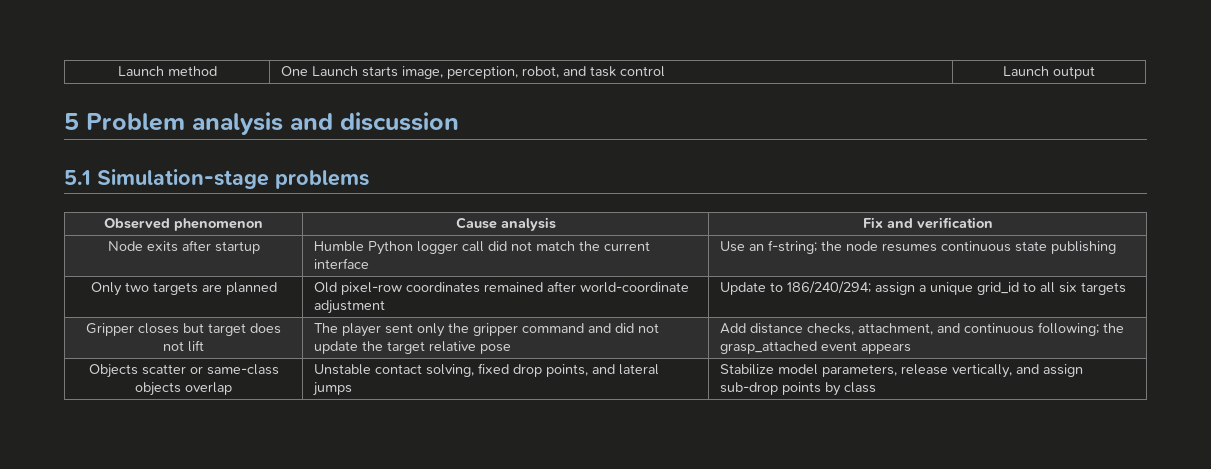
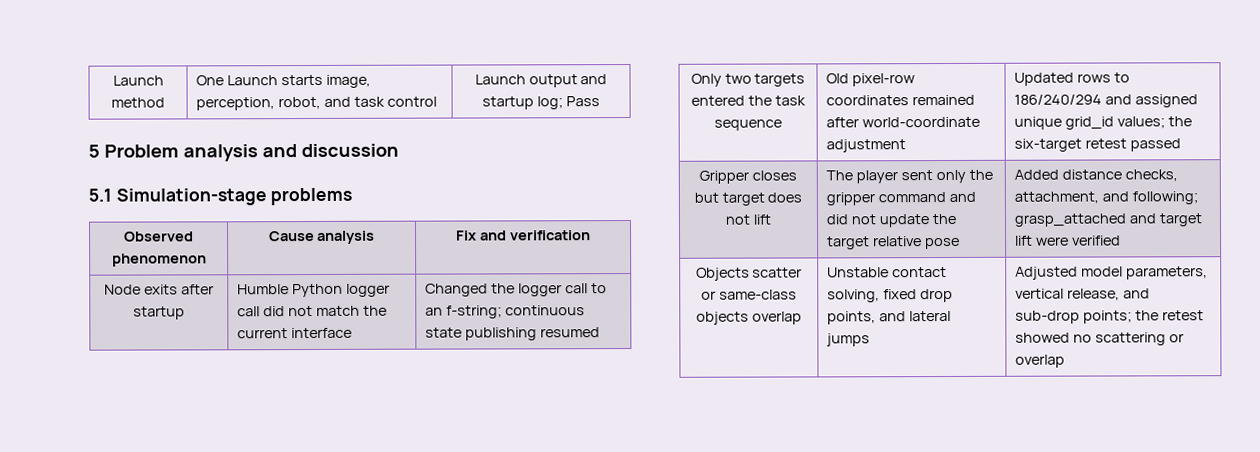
- Launch method | One Launch starts image, perception, robot, and task control | Launch output
+ Launch method | One Launch starts image, perception, robot, and task control | Launch output and startup log; Pass
- Node exits after startup | Humble Python logger call did not match the current interface | Use an f-string; the node resumes continuous state publishing
+ Node exits after startup | Humble Python logger call did not match the current interface | Changed the logger call to an f-string; continuous state publishing resumed
- Only two targets are planned | Old pixel-row coordinates remained after world-coordinate adjustment | Update to 186/240/294; assign a unique grid_id to all six targets
+ Only two targets entered the task sequence | Old pixel-row coordinates remained after world-coordinate adjustment | Updated rows to 186/240/294 and assigned unique grid_id values; the six-target retest passed
- Gripper closes but target does not lift | The player sent only the gripper command and did not update the target relative pose | Add distance checks, attachment, and continuous following; the grasp_attached event appears
+ Gripper closes but target does not lift | The player sent only the gripper command and did not update the target relative pose | Added distance checks, attachment, and following; grasp_attached and target lift were verified
- Objects scatter or same-class objects overlap | Unstable contact solving, fixed drop points, and lateral jumps | Stabilize model parameters, release vertically, and assign sub-drop points by class
+ Objects scatter or same-class objects overlap | Unstable contact solving, fixed drop points, and lateral jumps | Adjusted model parameters, vertical release, and sub-drop points; the retest showed no scattering or overlap

